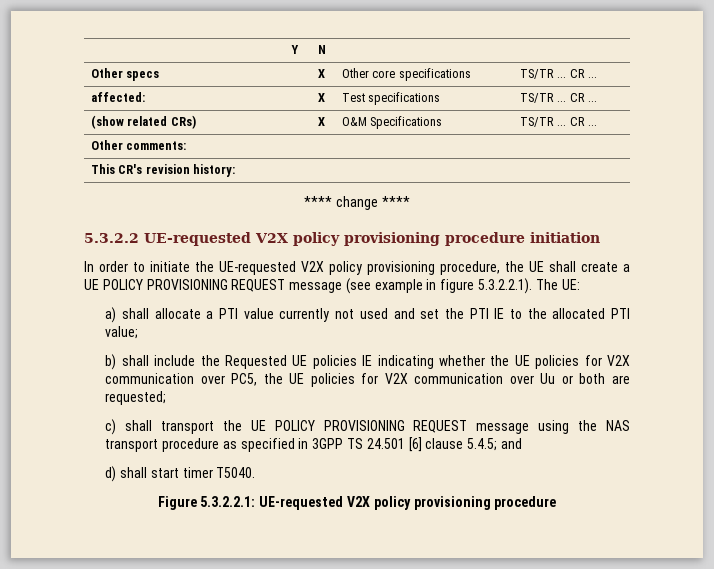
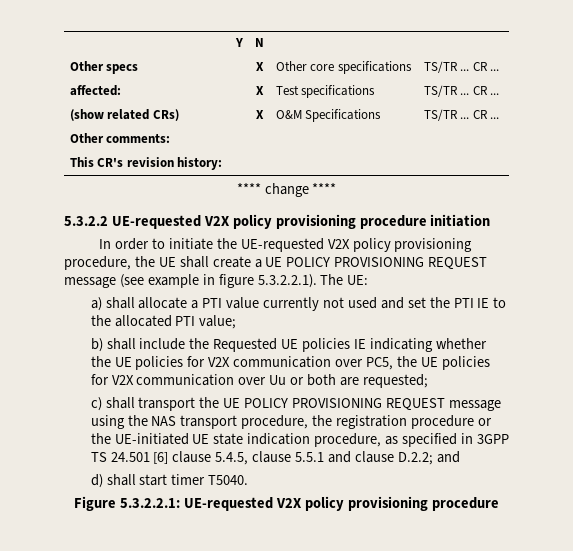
- c) shall transport the UE POLICY PROVISIONING REQUEST message using the NAS transport procedure as specified in 3GPP TS 24.501 [6] clause 5.4.5; and
+ c) shall transport the UE POLICY PROVISIONING REQUEST message using the NAS transport procedure, the registration procedure or the UE-initiated UE state indication procedure, as specified in 3GPP TS 24.501 [6] clause 5.4.5, clause 5.5.1 and clause D.2.2; and

